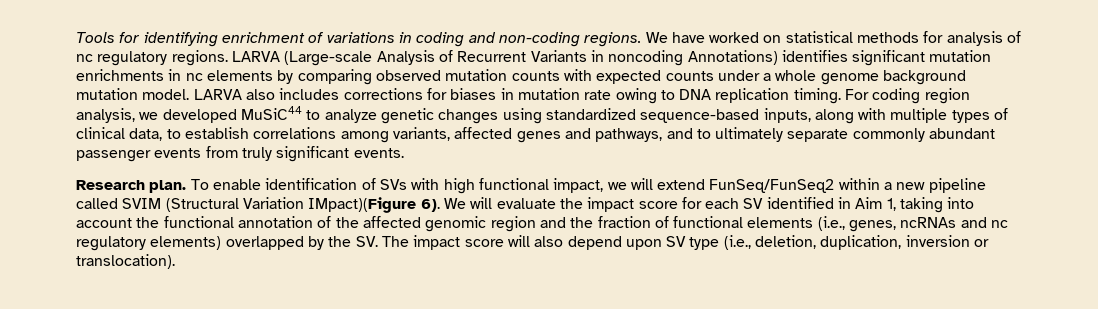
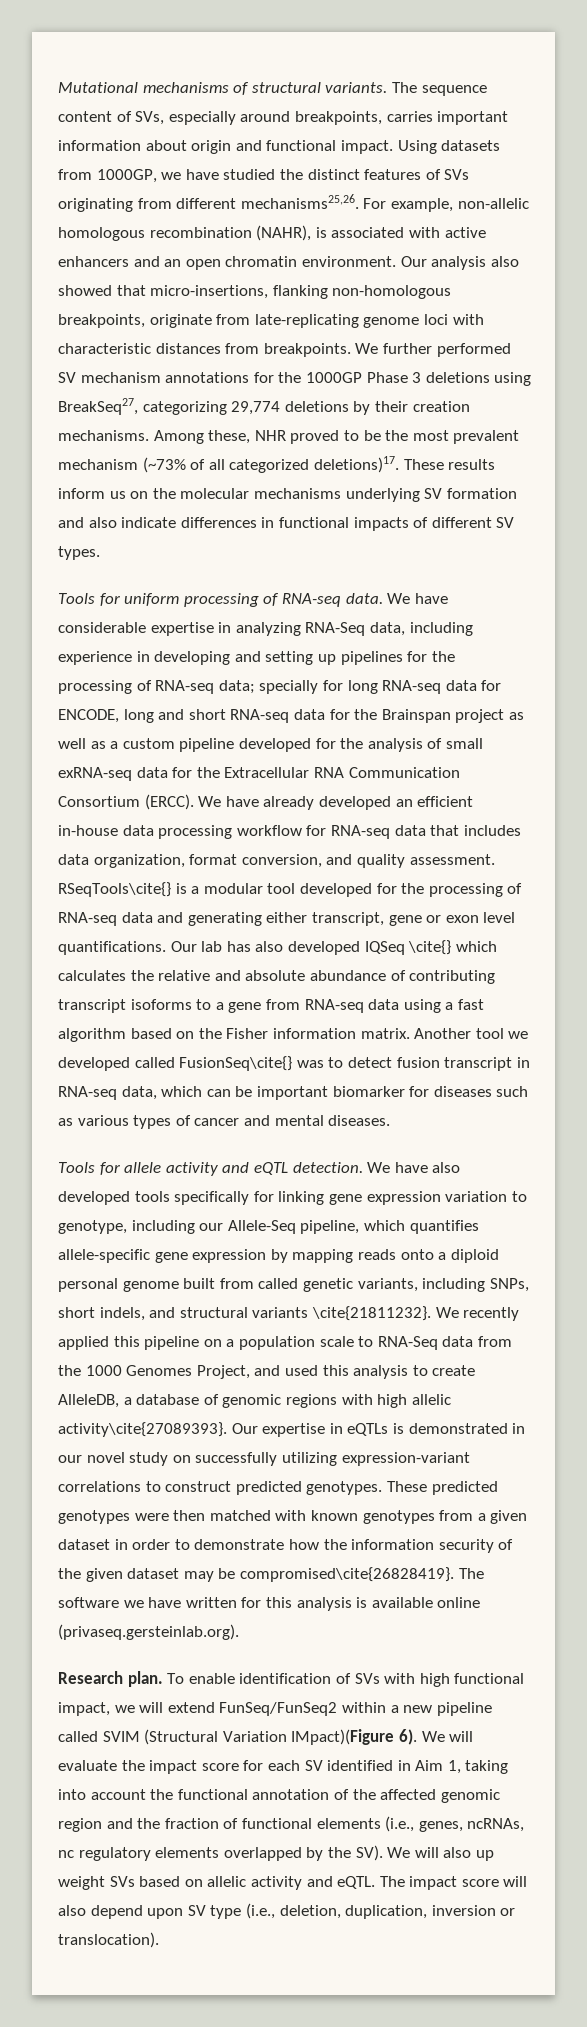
- Tools for identifying enrichment of variations in coding and non-coding regions. We have worked on statistical methods for analysis of nc regulatory regions. LARVA (Large-scale Analysis of Recurrent Variants in noncoding Annotations) identifies significant mutation enrichments in nc elements by comparing observed mutation counts with expected counts under a whole genome background mutation model. LARVA also includes corrections for biases in mutation rate owing to DNA replication timing. For coding region analysis, we developed MuSiC44 to analyze genetic changes using standardized sequence-based inputs, along with multiple types of clinical data, to establish correlations among variants, affected genes and pathways, and to ultimately separate commonly abundant passenger events from truly significant events.
+ Mutational mechanisms of structural variants. The sequence content of SVs, especially around breakpoints, carries important information about origin and functional impact. Using datasets from 1000GP, we have studied the distinct features of SVs originating from different mechanisms25,26. For example, non-allelic homologous recombination (NAHR), is associated with active enhancers and an open chromatin environment. Our analysis also showed that micro-insertions, flanking non-homologous breakpoints, originate from late-replicating genome loci with characteristic distances from breakpoints. We further performed SV mechanism annotations for the 1000GP Phase 3 deletions using BreakSeq27, categorizing 29,774 deletions by their creation mechanisms. Among these, NHR proved to be the most prevalent mechanism (~73% of all categorized deletions)17. These results inform us on the molecular mechanisms underlying SV formation and also indicate differences in functional impacts of different SV types.
+ Tools for uniform processing of RNA-seq data. We have considerable expertise in analyzing RNA-Seq data, including experience in developing and setting up pipelines for the processing of RNA-seq data; specially for long RNA-seq data for ENCODE, long and short RNA-seq data for the Brainspan project as well as a custom pipeline developed for the analysis of small exRNA-seq data for the Extracellular RNA Communication Consortium (ERCC). We have already developed an efficient in-house data processing workflow for RNA-seq data that includes data organization, format conversion, and quality assessment. RSeqTools\cite{} is a modular tool developed for the processing of RNA-seq data and generating either transcript, gene or exon level quantifications. Our lab has also developed IQSeq \cite{} which calculates the relative and absolute abundance of contributing transcript isoforms to a gene from RNA-seq data using a fast algorithm based on the Fisher information matrix. Another tool we developed called FusionSeq\cite{} was to detect fusion transcript in RNA-seq data, which can be important biomarker for diseases such as various types of cancer and mental diseases.
+ Tools for allele activity and eQTL detection. We have also developed tools specifically for linking gene expression variation to genotype, including our Allele-Seq pipeline, which quantifies allele-specific gene expression by mapping reads onto a diploid personal genome built from called genetic variants, including SNPs, short indels, and structural variants \cite{21811232}. We recently applied this pipeline on a population scale to RNA-Seq data from the 1000 Genomes Project, and used this analysis to create AlleleDB, a database of genomic regions with high allelic activity\cite{27089393}. Our expertise in eQTLs is demonstrated in our novel study on successfully utilizing expression-variant correlations to construct predicted genotypes. These predicted genotypes were then matched with known genotypes from a given dataset in order to demonstrate how the information security of the given dataset may be compromised\cite{26828419}. The software we have written for this analysis is available online (privaseq.gersteinlab.org).
- We will evaluate the impact score for each SV identified in Aim 1, taking into account the functional annotation of the affected genomic region and the fraction of functional elements (i.e., genes, ncRNAs and nc regulatory elements) overlapped by the SV. The impact score will also depend upon SV type (i.e., deletion, duplication, inversion or translocation).
+ We will evaluate the impact score for each SV identified in Aim 1, taking into account the functional annotation of the affected genomic region and the fraction of functional elements (i.e., genes, ncRNAs, nc regulatory elements overlapped by the SV). We will also up weight SVs based on allelic activity and eQTL. The impact score will also depend upon SV type (i.e., deletion, duplication, inversion or translocation).

